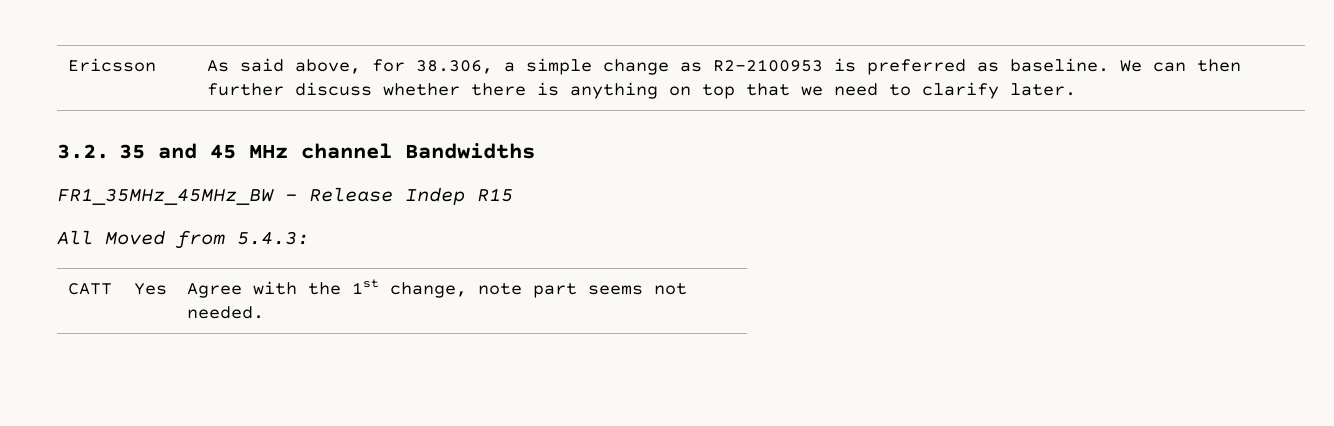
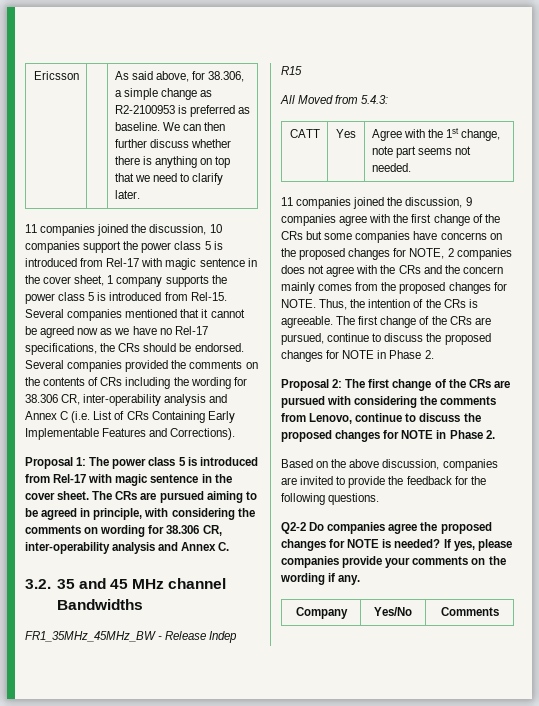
+ 11 companies joined the discussion, 10 companies support the power class 5 is introduced from Rel-17 with magic sentence in the cover sheet, 1 company supports the power class 5 is introduced from Rel-15. Several companies mentioned that it cannot be agreed now as we have no Rel-17 specifications, the CRs should be endorsed. Several companies provided the comments on the contents of CRs including the wording for 38.306 CR, inter-operability analysis and Annex C (i.e. List of CRs Containing Early Implementable Features and Corrections).
+ Proposal 1: The power class 5 is introduced from Rel-17 with magic sentence in the cover sheet. The CRs are pursued aiming to be agreed in principle, with considering the comments on wording for 38.306 CR, inter-operability analysis and Annex C.
+ 11 companies joined the discussion, 9 companies agree with the first change of the CRs but some companies have concerns on the proposed changes for NOTE, 2 companies does not agree with the CRs and the concern mainly comes from the proposed changes for NOTE. Thus, the intention of the CRs is agreeable. The first change of the CRs are pursued, continue to discuss the proposed changes for NOTE in Phase 2.
+ Proposal 2: The first change of the CRs are pursued with considering the comments from Lenovo, continue to discuss the proposed changes for NOTE in Phase 2.
+ Based on the above discussion, companies are invited to provide the feedback for the following questions.
+ Q2-2 Do companies agree the proposed changes for NOTE is needed? If yes, please companies provide your comments on the wording if any.
+ Company | Yes/No | Comments

